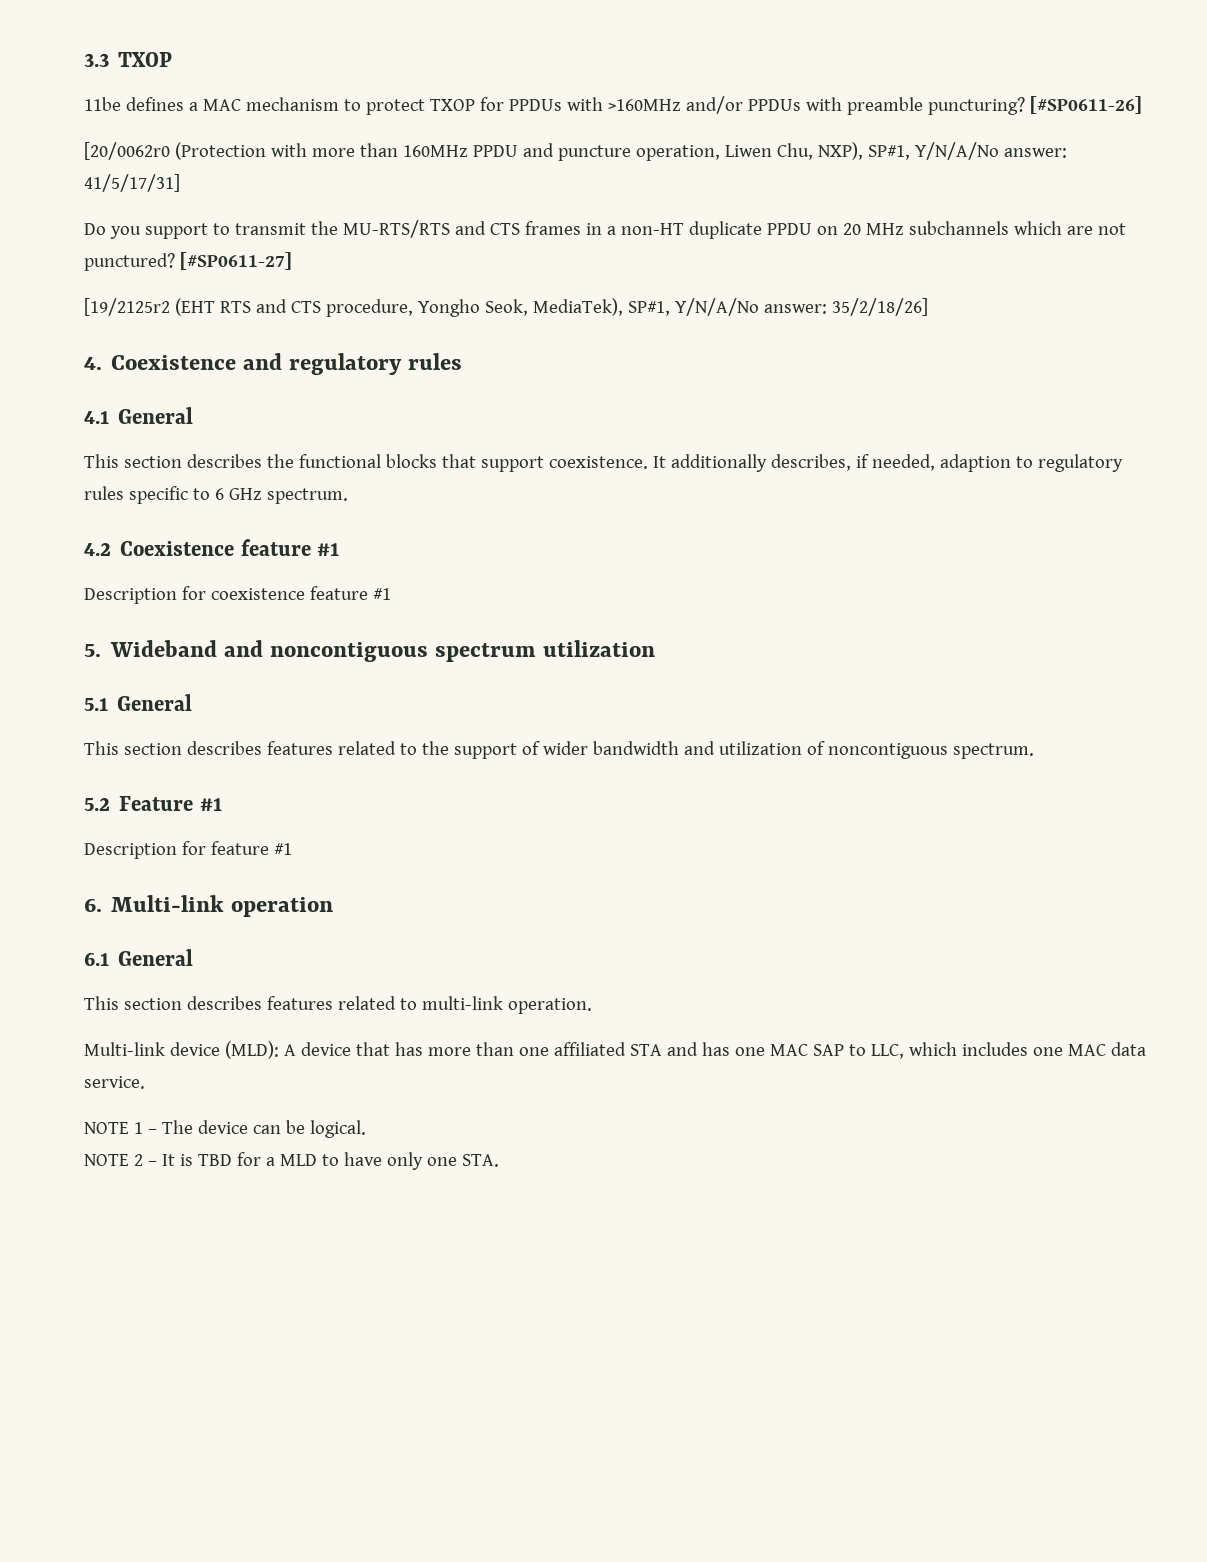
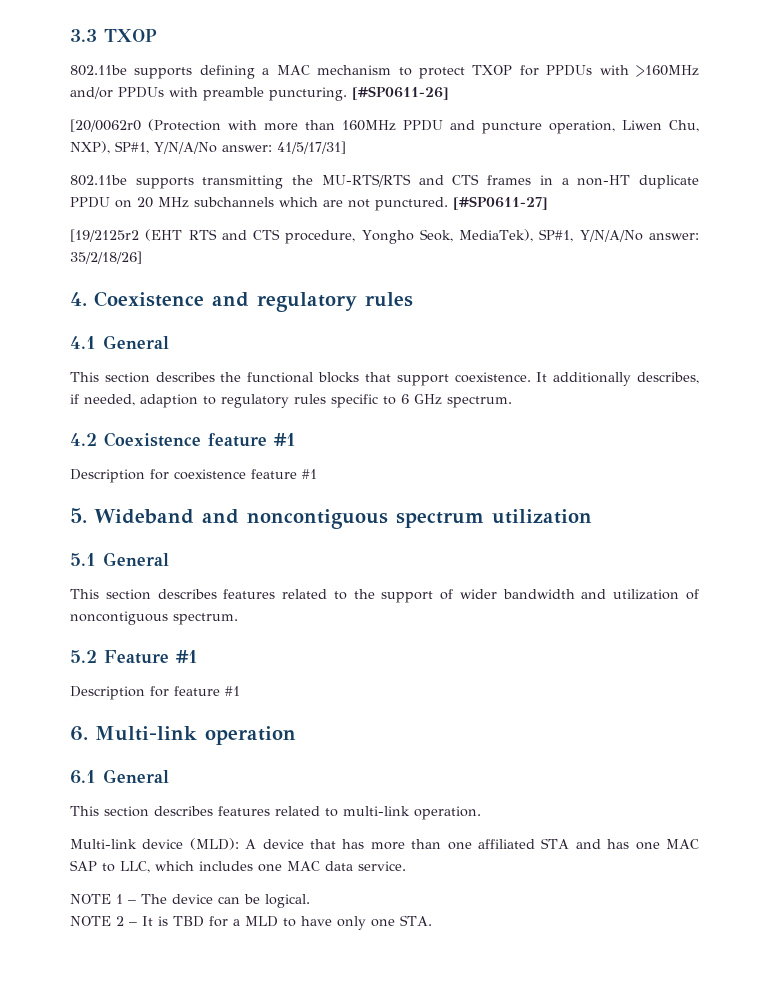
- 11be defines a MAC mechanism to protect TXOP for PPDUs with >160MHz and/or PPDUs with preamble puncturing?
+ 802.11be supports defining a MAC mechanism to protect TXOP for PPDUs with >160MHz and/or PPDUs with preamble puncturing.
- Do you support to transmit the MU-RTS/RTS and CTS frames in a non-HT duplicate PPDU on 20 MHz subchannels which are not punctured?
+ 802.11be supports transmitting the MU-RTS/RTS and CTS frames in a non-HT duplicate PPDU on 20 MHz subchannels which are not punctured.

